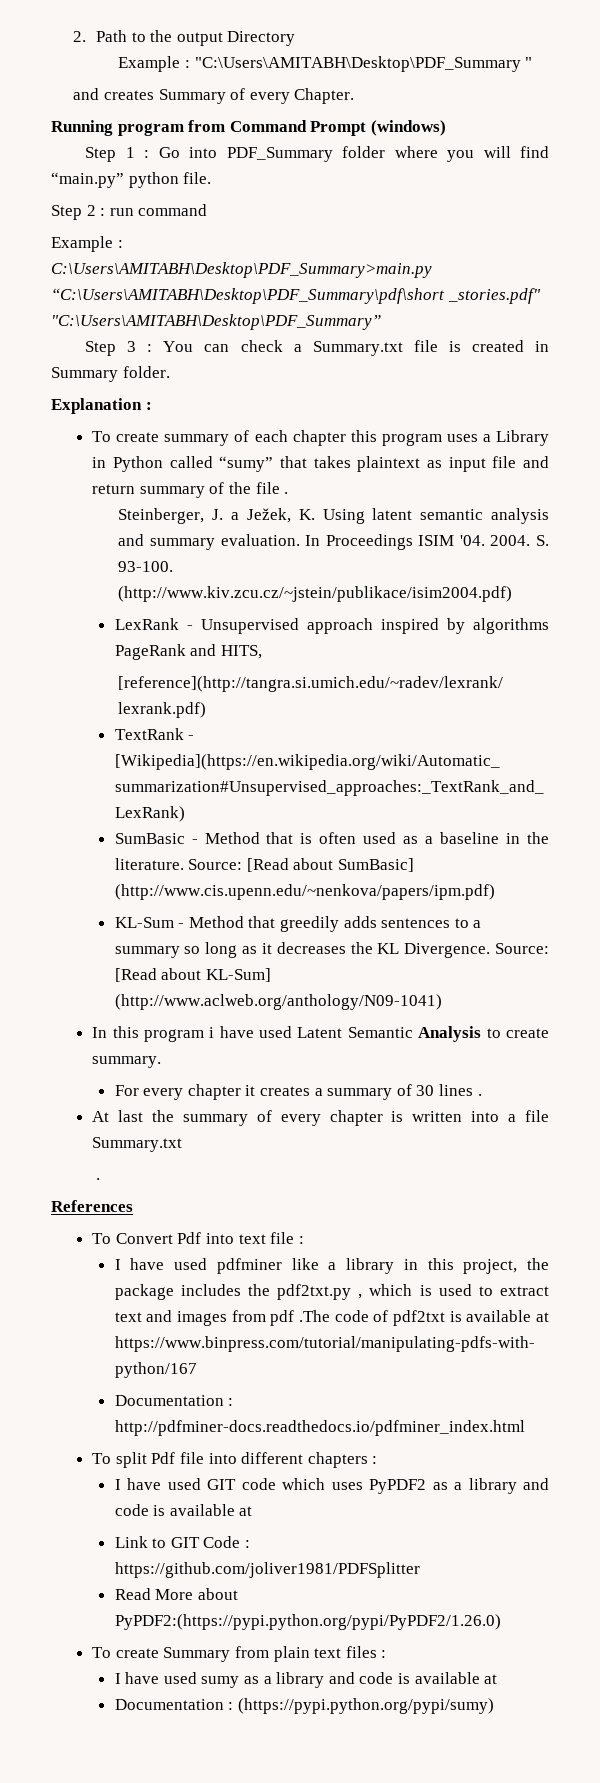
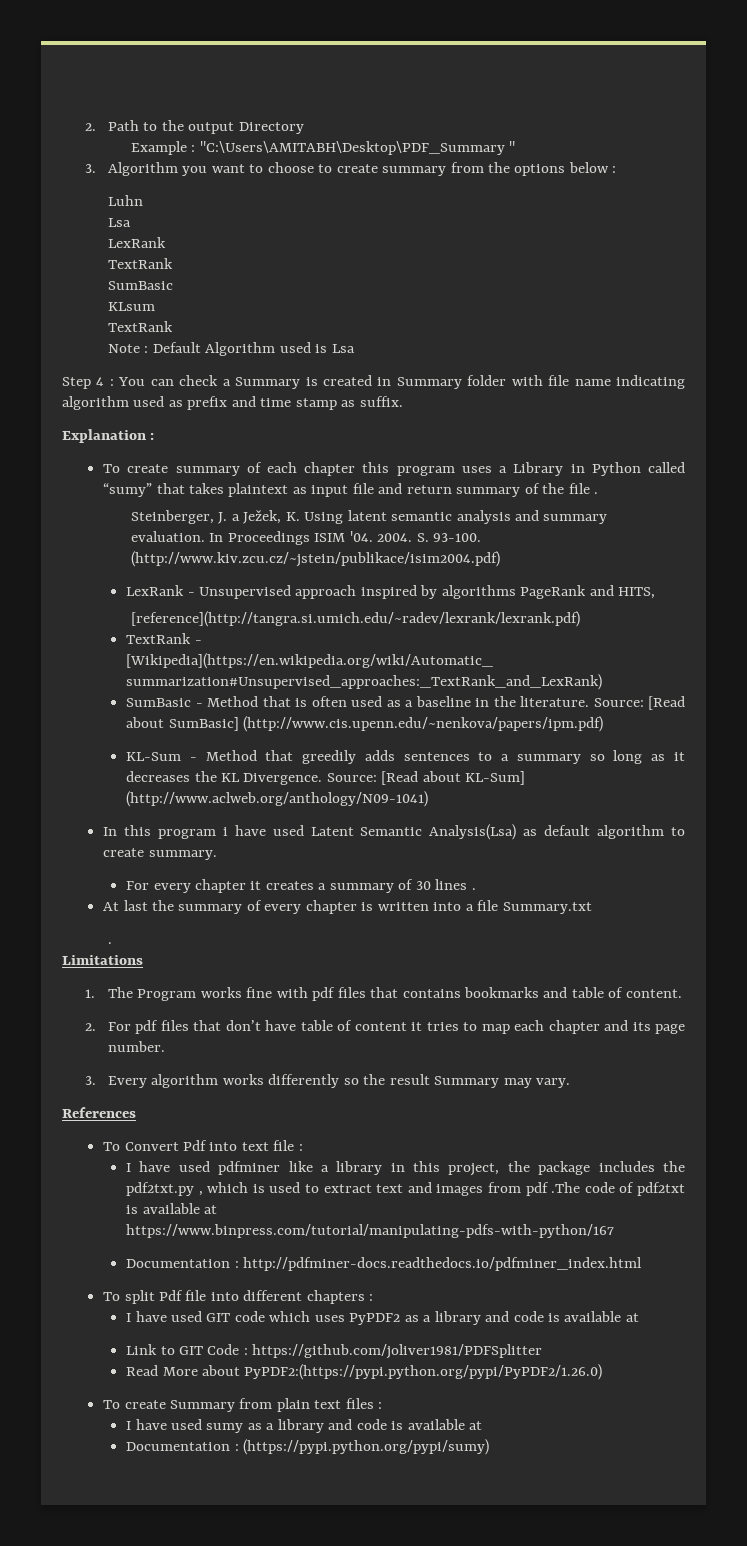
- and creates Summary of every Chapter.
- Running program from Command Prompt (windows)
- Step 1 : Go into PDF_Summary folder where you will find “main.py” python file.
- Step 2 : run command
- Example :
- C:\Users\AMITABH\Desktop\PDF_Summary>main.py “C:\Users\AMITABH\Desktop\PDF_Summary\pdf\short _stories.pdf" "C:\Users\AMITABH\Desktop\PDF_Summary”
- Step 3 : You can check a Summary.txt file is created in Summary folder.
+ 3. Algorithm you want to choose to create summary from the options below :
+ Luhn
+ Lsa
+ LexRank
+ TextRank
+ SumBasic
+ KLsum
+ TextRank
+ Note : Default Algorithm used is Lsa
+ Step 4 : You can check a Summary is created in Summary folder with file name indicating algorithm used as prefix and time stamp as suffix.
- In this program i have used Latent Semantic Analysis to create summary.
+ In this program i have used Latent Semantic Analysis(Lsa) as default algorithm to create summary.
+ Limitations
+ 1. The Program works fine with pdf files that contains bookmarks and table of content.
+ 2. For pdf files that don’t have table of content it tries to map each chapter and its page number.
+ 3. Every algorithm works differently so the result Summary may vary.

